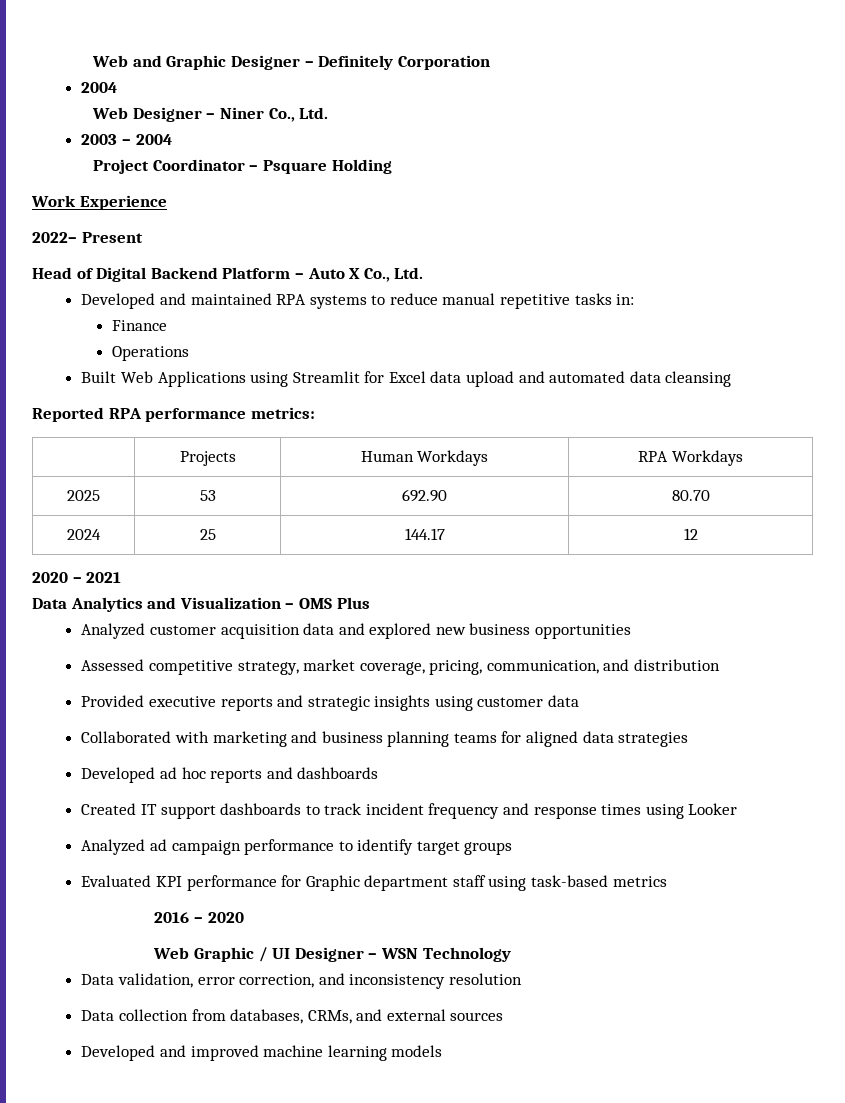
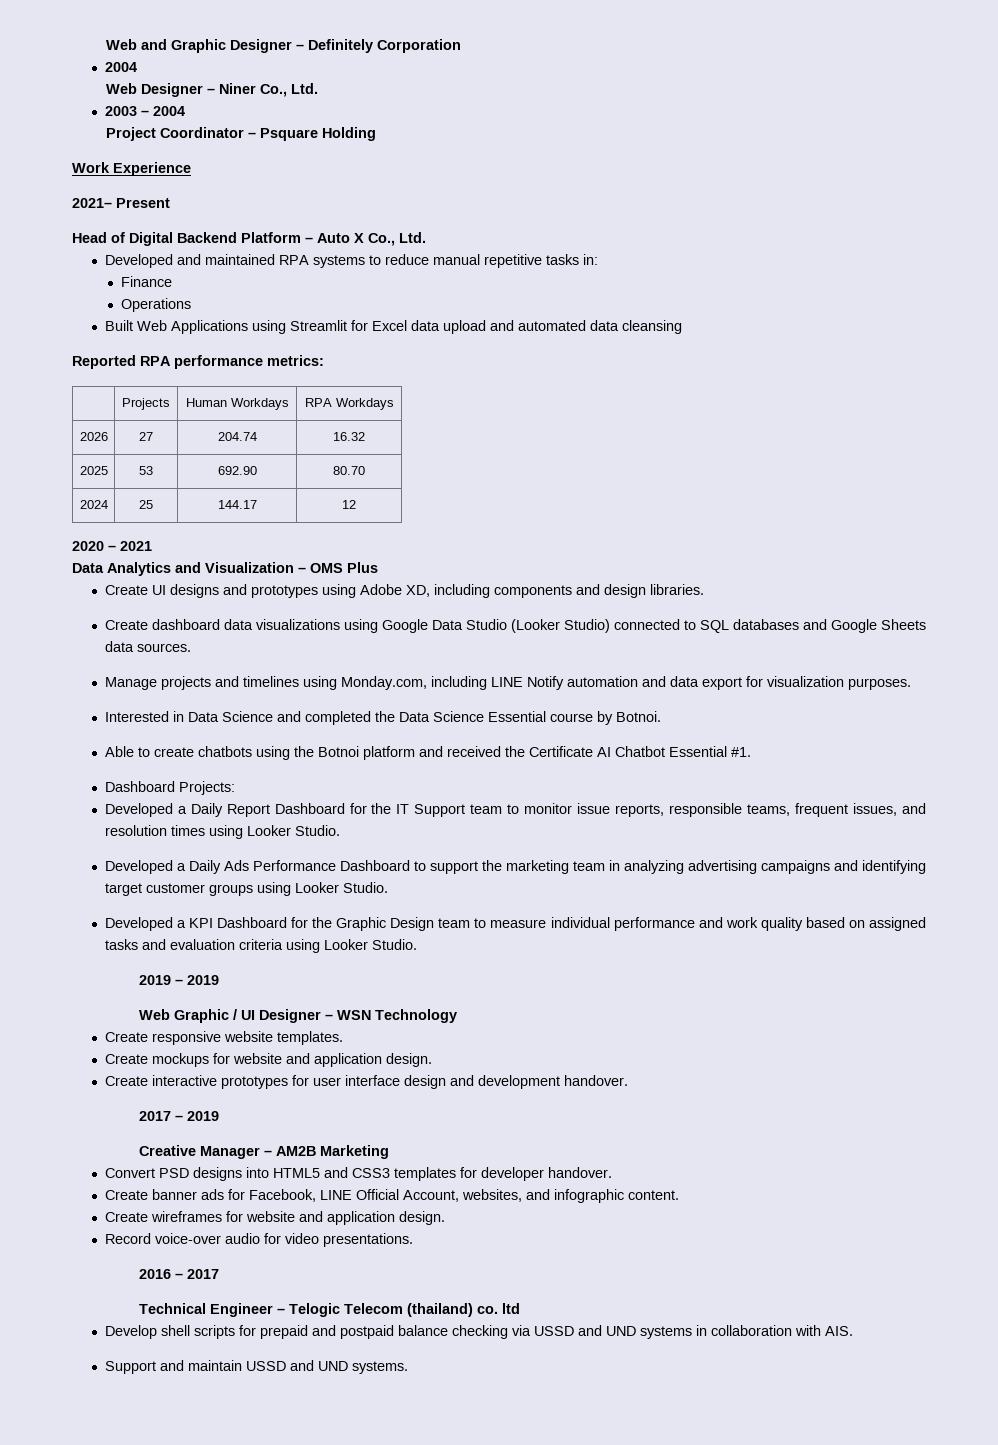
- 2022– Present
+ 2021– Present
+ 2026 | 27 | 204.74 | 16.32
- Analyzed customer acquisition data and explored new business opportunities
- Assessed competitive strategy, market coverage, pricing, communication, and distribution
- Provided executive reports and strategic insights using customer data
- Collaborated with marketing and business planning teams for aligned data strategies
- Developed ad hoc reports and dashboards
- Created IT support dashboards to track incident frequency and response times using Looker
- Analyzed ad campaign performance to identify target groups
- Evaluated KPI performance for Graphic department staff using task-based metrics
- 2016 – 2020
+ Create UI designs and prototypes using Adobe XD, including components and design libraries.
+ Create dashboard data visualizations using Google Data Studio (Looker Studio) connected to SQL databases and Google Sheets data sources.
+ Manage projects and timelines using Monday.com, including LINE Notify automation and data export for visualization purposes.
+ Interested in Data Science and completed the Data Science Essential course by Botnoi.
+ Able to create chatbots using the Botnoi platform and received the Certificate AI Chatbot Essential #1.
+ Dashboard Projects:
+ Developed a Daily Report Dashboard for the IT Support team to monitor issue reports, responsible teams, frequent issues, and resolution times using Looker Studio.
+ Developed a Daily Ads Performance Dashboard to support the marketing team in analyzing advertising campaigns and identifying target customer groups using Looker Studio.
+ Developed a KPI Dashboard for the Graphic Design team to measure individual performance and work quality based on assigned tasks and evaluation criteria using Looker Studio.
+ 2019 – 2019
- Data validation, error correction, and inconsistency resolution
- Data collection from databases, CRMs, and external sources
- Developed and improved machine learning models
+ Create responsive website templates.
+ Create mockups for website and application design.
+ Create interactive prototypes for user interface design and development handover.
+ 2017 – 2019
+ Creative Manager – AM2B Marketing
+ Convert PSD designs into HTML5 and CSS3 templates for developer handover.
+ Create banner ads for Facebook, LINE Official Account, websites, and infographic content.
+ Create wireframes for website and application design.
+ Record voice-over audio for video presentations.
+ 2016 – 2017
+ Technical Engineer – Telogic Telecom (thailand) co. ltd
+ Develop shell scripts for prepaid and postpaid balance checking via USSD and UND systems in collaboration with AIS.
+ Support and maintain USSD and UND systems.

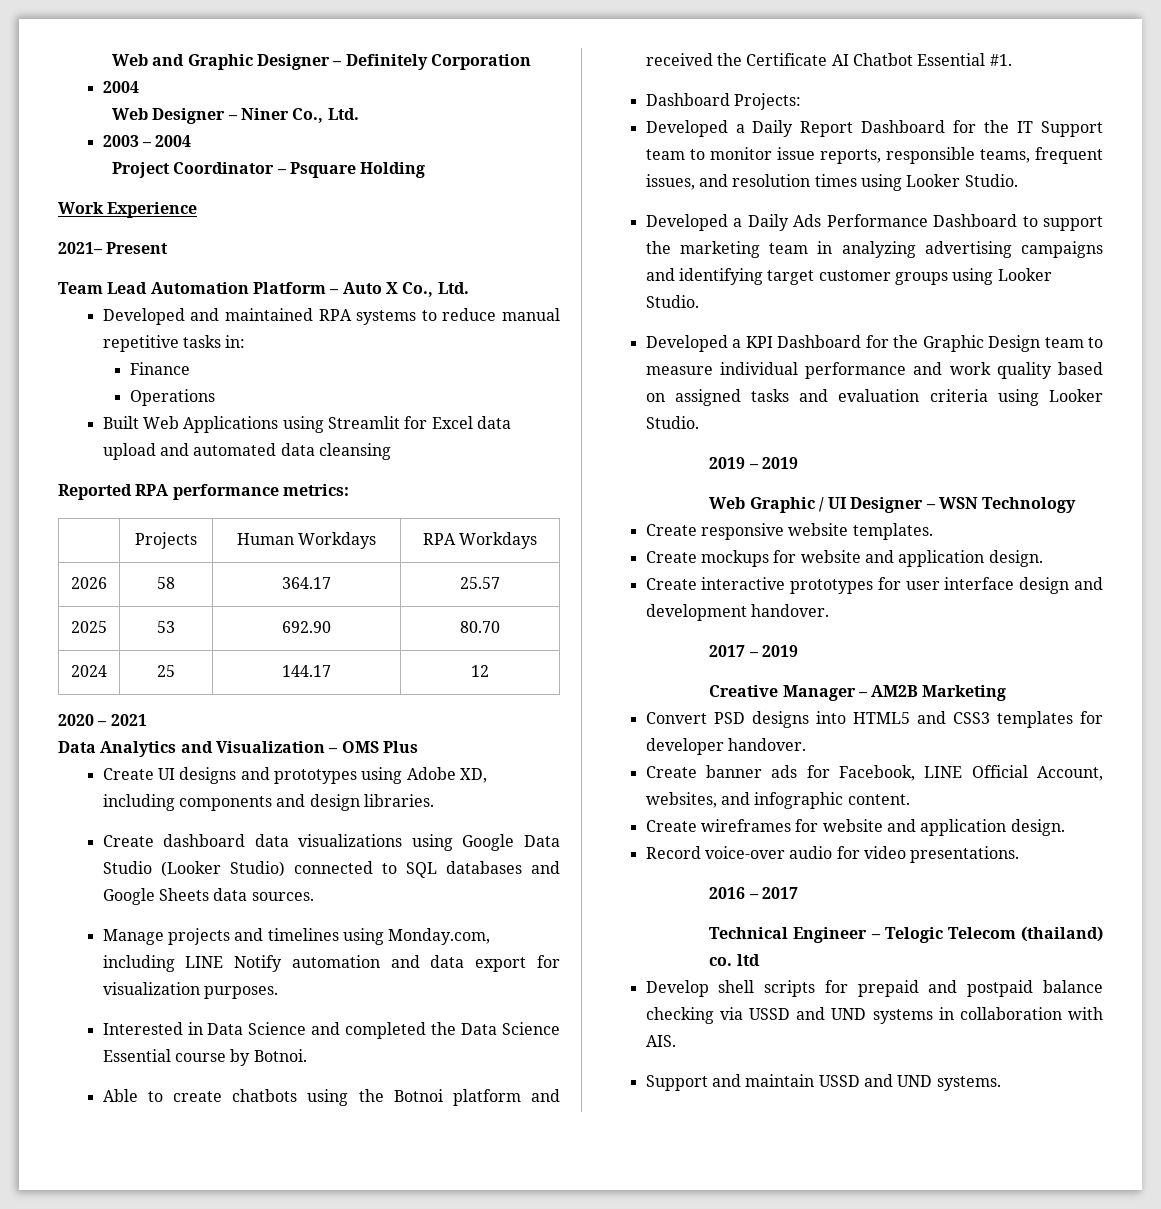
- Head of Digital Backend Platform – Auto X Co., Ltd.
+ Team Lead Automation Platform – Auto X Co., Ltd.
- 2026 | 27 | 204.74 | 16.32
+ 2026 | 58 | 364.17 | 25.57

